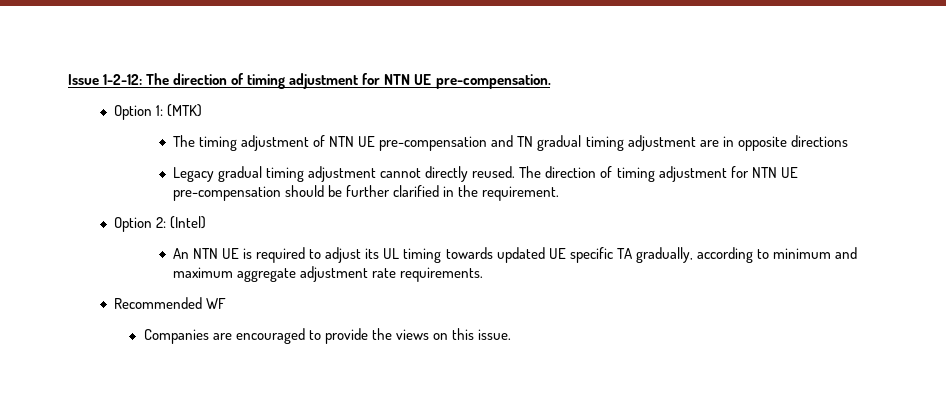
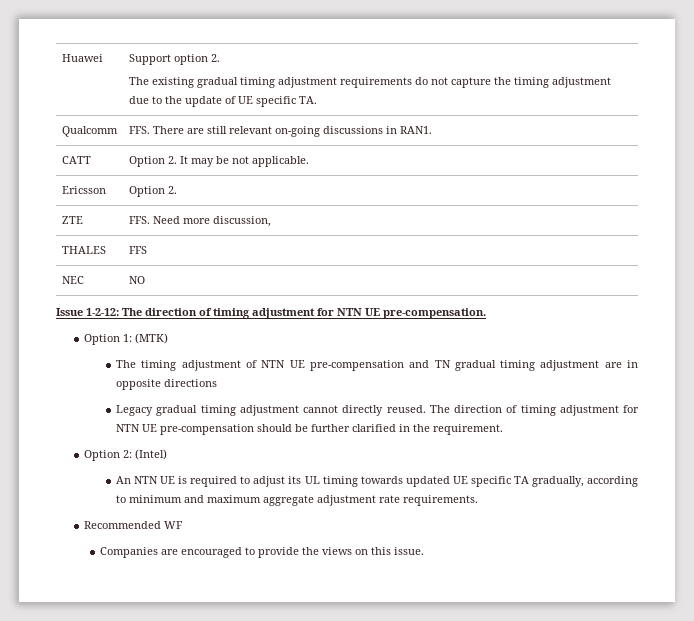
+ Huawei | Support option 2.
+ The existing gradual timing adjustment requirements do not capture the timing adjustment due to the update of UE specific TA.
+ Qualcomm | FFS. There are still relevant on-going discussions in RAN1.
+ CATT | Option 2. It may be not applicable.
+ Ericsson | Option 2.
+ ZTE | FFS. Need more discussion,
+ THALES | FFS
+ NEC | NO

